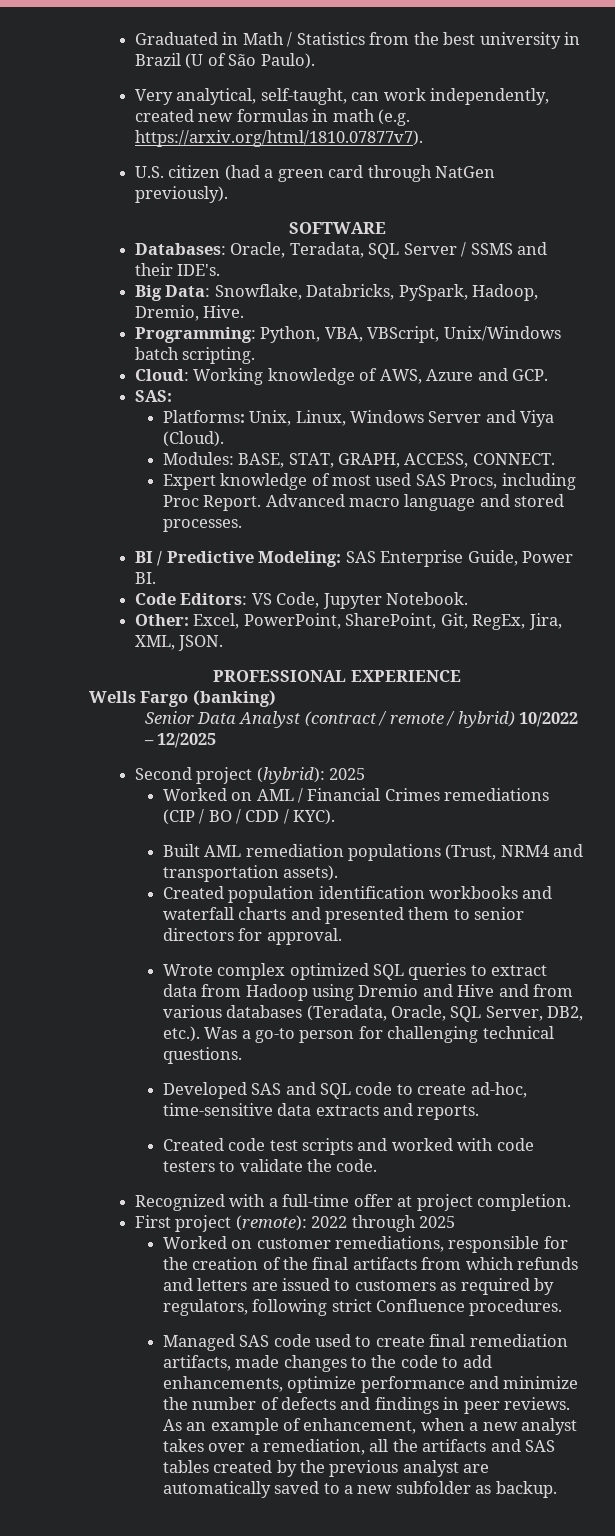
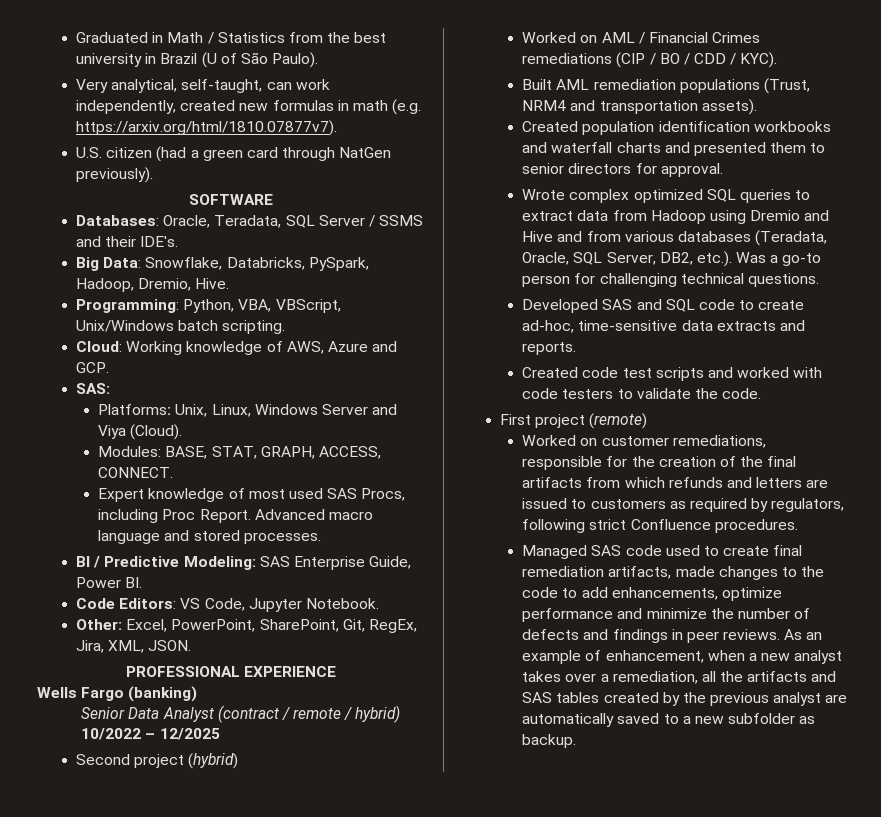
- Second project (hybrid): 2025
+ Second project (hybrid)
- Recognized with a full-time offer at project completion.
- First project (remote): 2022 through 2025
+ First project (remote)

